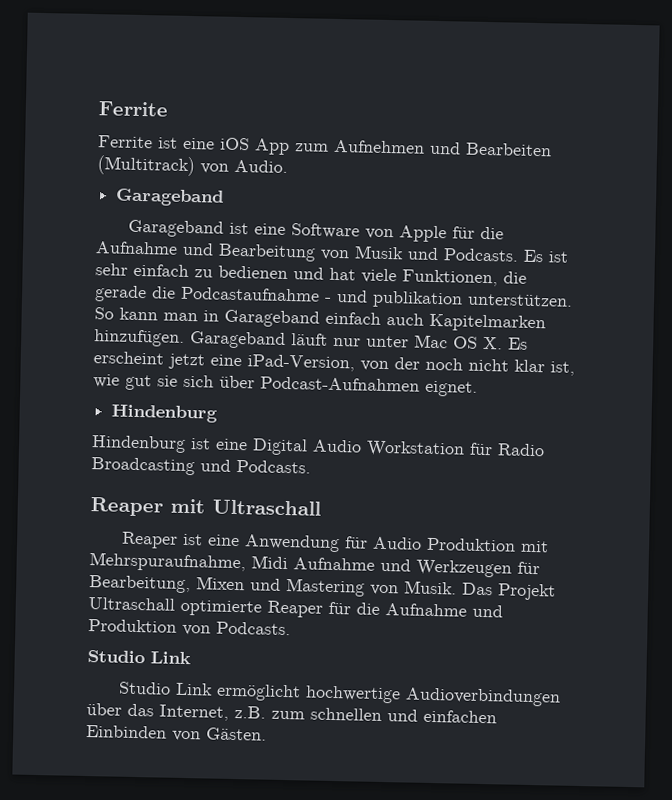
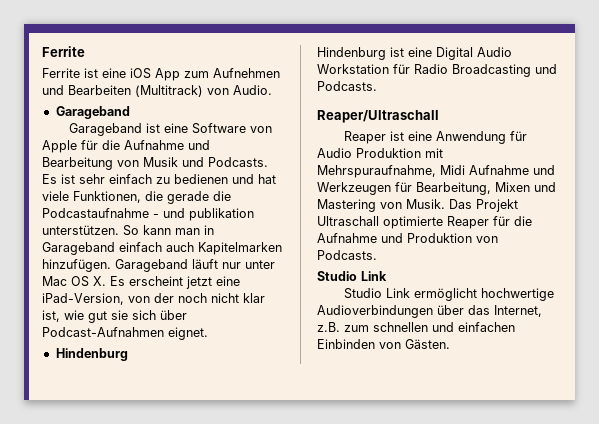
- Reaper mit Ultraschall
+ Reaper/Ultraschall

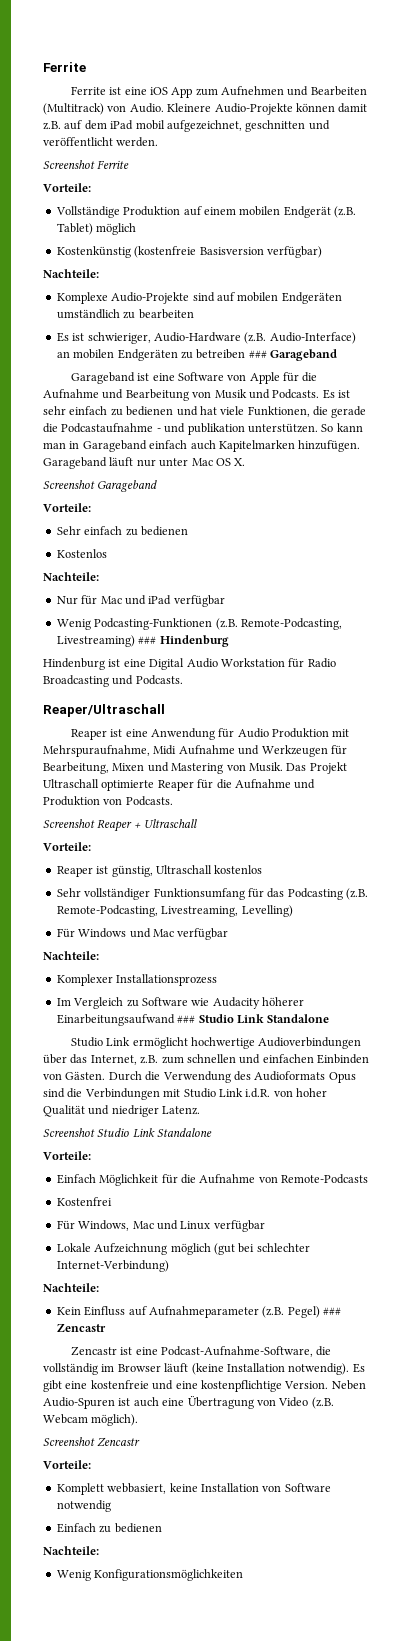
- Ferrite ist eine iOS App zum Aufnehmen und Bearbeiten (Multitrack) von Audio.
- Garageband
+ Ferrite ist eine iOS App zum Aufnehmen und Bearbeiten (Multitrack) von Audio. Kleinere Audio-Projekte können damit z.B. auf dem iPad mobil aufgezeichnet, geschnitten und veröffentlicht werden.
+ Screenshot Ferrite
+ Vorteile:
+ Vollständige Produktion auf einem mobilen Endgerät (z.B. Tablet) möglich
+ Kostenkünstig (kostenfreie Basisversion verfügbar)
+ Nachteile:
+ Komplexe Audio-Projekte sind auf mobilen Endgeräten umständlich zu bearbeiten
+ Es ist schwieriger, Audio-Hardware (z.B. Audio-Interface) an mobilen Endgeräten zu betreiben ### Garageband
- Garageband läuft nur unter Mac OS X. Es erscheint jetzt eine iPad-Version, von der noch nicht klar ist, wie gut sie sich über Podcast-Aufnahmen eignet.
- Hindenburg
+ Garageband läuft nur unter Mac OS X.
+ Screenshot Garageband
+ Vorteile:
+ Sehr einfach zu bedienen
+ Kostenlos
+ Nachteile:
+ Nur für Mac und iPad verfügbar
+ Wenig Podcasting-Funktionen (z.B. Remote-Podcasting, Livestreaming) ### Hindenburg
  Das Projekt Ultraschall optimierte Reaper für die Aufnahme und Produktion von Podcasts.
- Studio Link
+ Screenshot Reaper + Ultraschall
+ Vorteile:
+ Reaper ist günstig, Ultraschall kostenlos
+ Sehr vollständiger Funktionsumfang für das Podcasting (z.B. Remote-Podcasting, Livestreaming, Levelling)
+ Für Windows und Mac verfügbar
+ Nachteile:
+ Komplexer Installationsprozess
+ Im Vergleich zu Software wie Audacity höherer Einarbeitungsaufwand ### Studio Link Standalone
+ Durch die Verwendung des Audioformats Opus sind die Verbindungen mit Studio Link i.d.R. von hoher Qualität und niedriger Latenz.
+ Screenshot Studio Link Standalone
+ Vorteile:
+ Einfach Möglichkeit für die Aufnahme von Remote-Podcasts
+ Kostenfrei
+ Für Windows, Mac und Linux verfügbar
+ Lokale Aufzeichnung möglich (gut bei schlechter Internet-Verbindung)
+ Nachteile:
+ Kein Einfluss auf Aufnahmeparameter (z.B. Pegel) ### Zencastr
+ Zencastr ist eine Podcast-Aufnahme-Software, die vollständig im Browser läuft (keine Installation notwendig). Es gibt eine kostenfreie und eine kostenpflichtige Version. Neben Audio-Spuren ist auch eine Übertragung von Video (z.B. Webcam möglich).
+ Screenshot Zencastr
+ Vorteile:
+ Komplett webbasiert, keine Installation von Software notwendig
+ Einfach zu bedienen
+ Nachteile:
+ Wenig Konfigurationsmöglichkeiten

